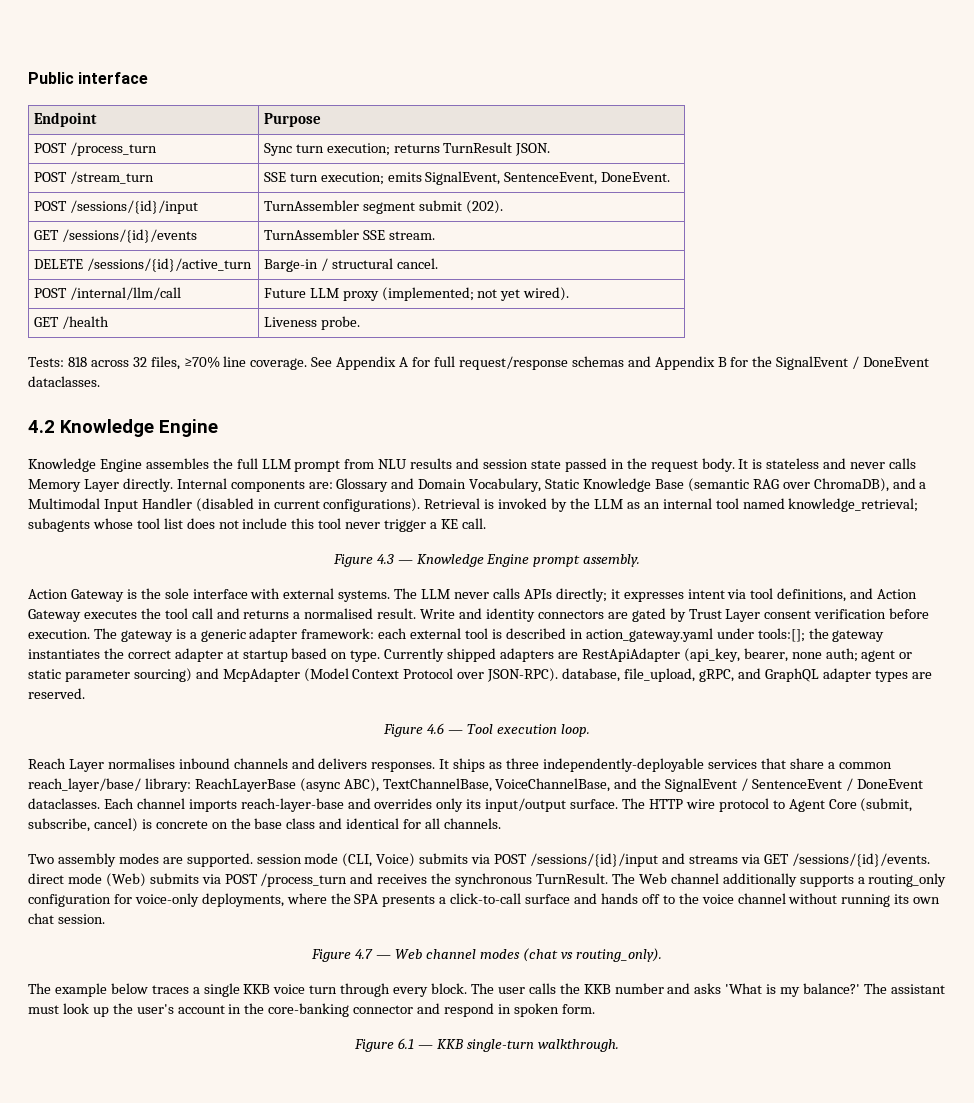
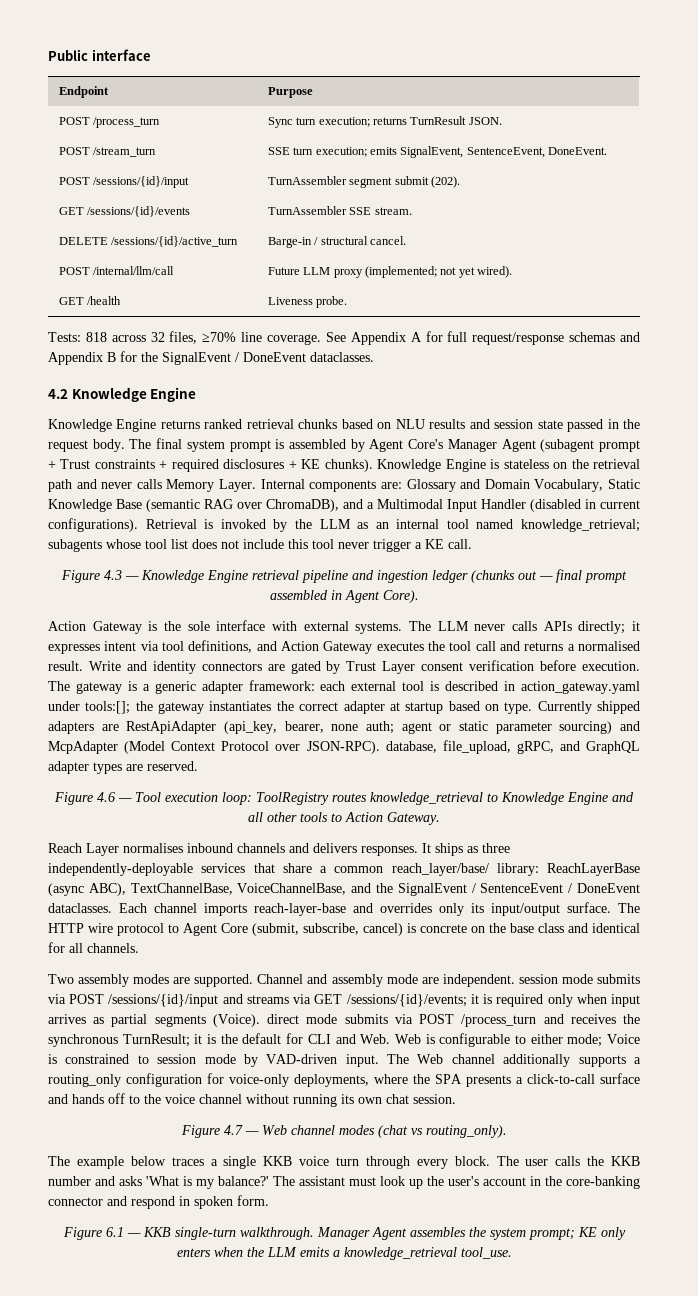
- Knowledge Engine assembles the full LLM prompt from NLU results and session state passed in the request body.
+ Knowledge Engine returns ranked retrieval chunks based on NLU results and session state passed in the request body.
- It is stateless and never calls Memory Layer directly.
+ The final system prompt is assembled by Agent Core's Manager Agent (subagent prompt + Trust constraints + required disclosures + KE chunks). Knowledge Engine is stateless on the retrieval path and never calls Memory Layer.
- Figure 4.3 — Knowledge Engine prompt assembly.
+ Figure 4.3 — Knowledge Engine retrieval pipeline and ingestion ledger (chunks out — final prompt assembled in Agent Core).
- Figure 4.6 — Tool execution loop.
+ Figure 4.6 — Tool execution loop: ToolRegistry routes knowledge_retrieval to Knowledge Engine and all other tools to Action Gateway.
- Two assembly modes are supported. session mode (CLI, Voice) submits via POST /sessions/{id}/input and streams via GET /sessions/{id}/events. direct mode (Web) submits via POST /process_turn and receives the synchronous TurnResult.
+ Two assembly modes are supported. Channel and assembly mode are independent. session mode submits via POST /sessions/{id}/input and streams via GET /sessions/{id}/events; it is required only when input arrives as partial segments (Voice). direct mode submits via POST /process_turn and receives the synchronous TurnResult; it is the default for CLI and Web. Web is configurable to either mode; Voice is constrained to session mode by VAD-driven input.
+ Manager Agent assembles the system prompt; KE only enters when the LLM emits a knowledge_retrieval tool_use.

